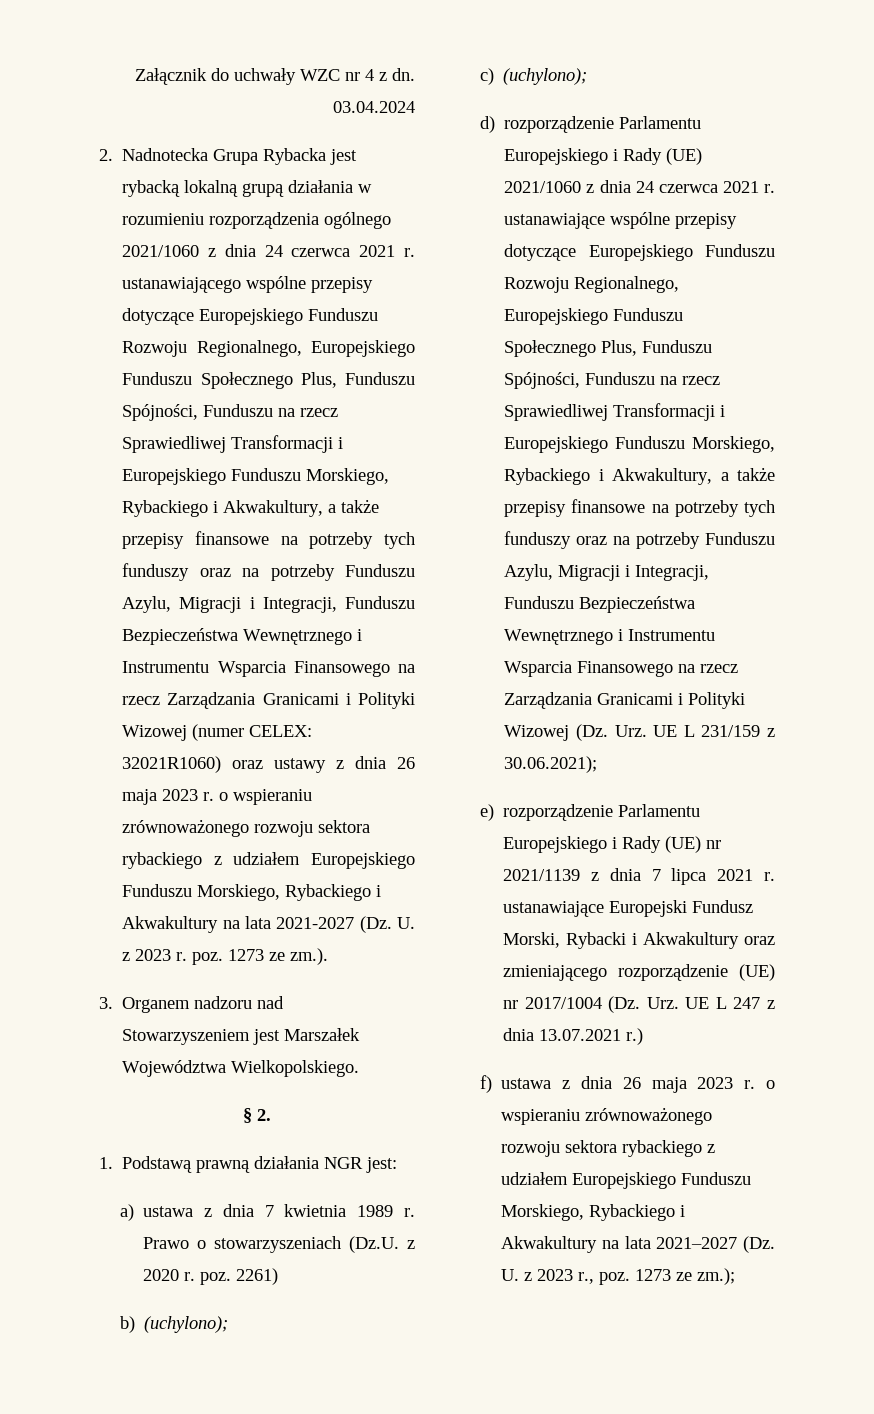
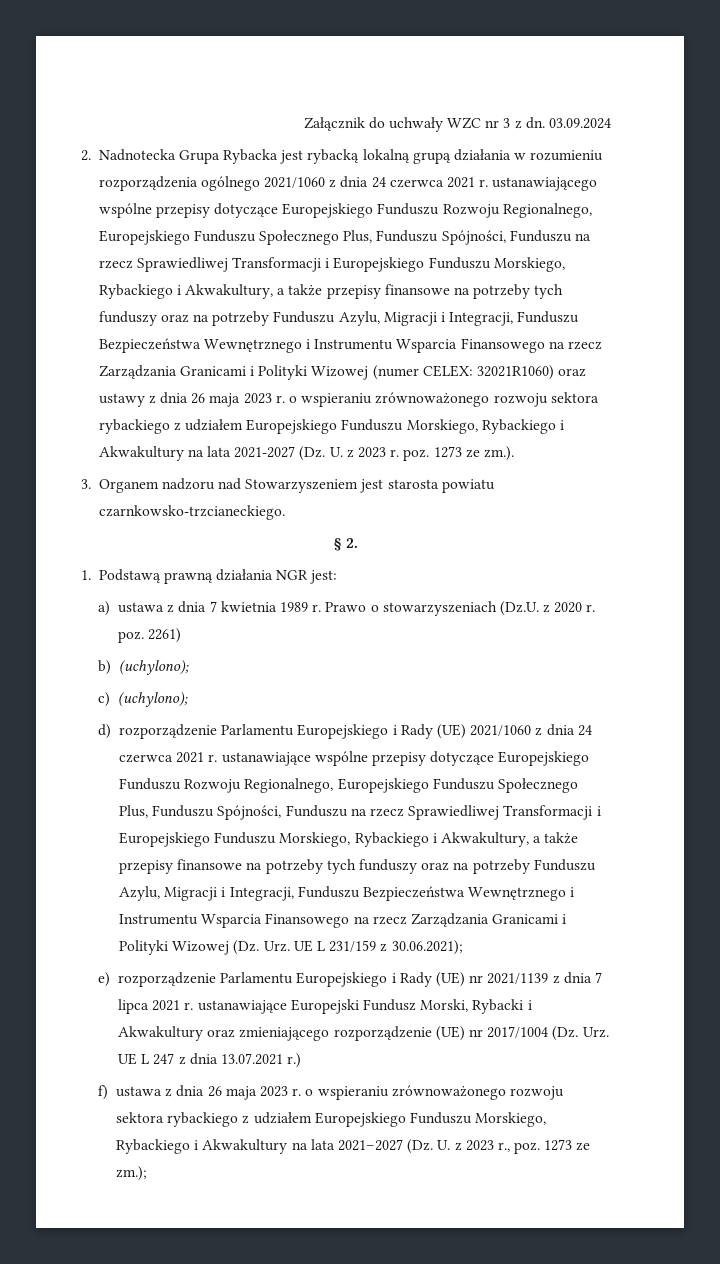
- Załącznik do uchwały WZC nr 4 z dn.
+ Załącznik do uchwały WZC nr 3 z dn.
- 03.04.2024
+ 03.09.2024
- 3. Organem nadzoru nad Stowarzyszeniem jest Marszałek Województwa Wielkopolskiego.
+ 3. Organem nadzoru nad Stowarzyszeniem jest starosta powiatu czarnkowsko-trzcianeckiego.

